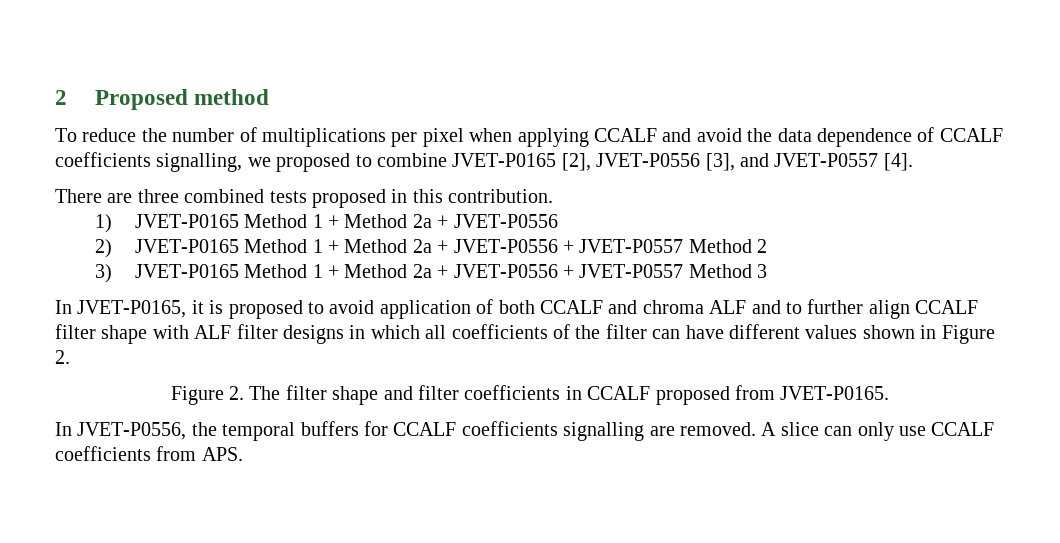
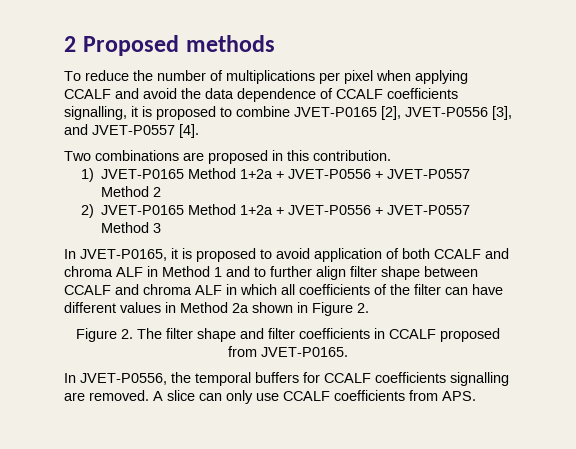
- 2 Proposed method
+ 2 Proposed methods
- To reduce the number of multiplications per pixel when applying CCALF and avoid the data dependence of CCALF coefficients signalling, we proposed to combine JVET-P0165 [2], JVET-P0556 [3], and JVET-P0557 [4].
+ To reduce the number of multiplications per pixel when applying CCALF and avoid the data dependence of CCALF coefficients signalling, it is proposed to combine JVET-P0165 [2], JVET-P0556 [3], and JVET-P0557 [4].
- There are three combined tests proposed in this contribution.
+ Two combinations are proposed in this contribution.
- 1) JVET-P0165 Method 1 + Method 2a + JVET-P0556
- 2) JVET-P0165 Method 1 + Method 2a + JVET-P0556 + JVET-P0557 Method 2
+ 1) JVET-P0165 Method 1+2a + JVET-P0556 + JVET-P0557 Method 2
- 3) JVET-P0165 Method 1 + Method 2a + JVET-P0556 + JVET-P0557 Method 3
+ 2) JVET-P0165 Method 1+2a + JVET-P0556 + JVET-P0557 Method 3
- In JVET-P0165, it is proposed to avoid application of both CCALF and chroma ALF and to further align CCALF filter shape with ALF filter designs in which all coefficients of the filter can have different values shown in Figure 2.
+ In JVET-P0165, it is proposed to avoid application of both CCALF and chroma ALF in Method 1 and to further align filter shape between CCALF and chroma ALF in which all coefficients of the filter can have different values in Method 2a shown in Figure 2.

